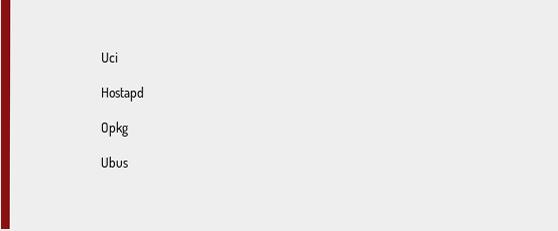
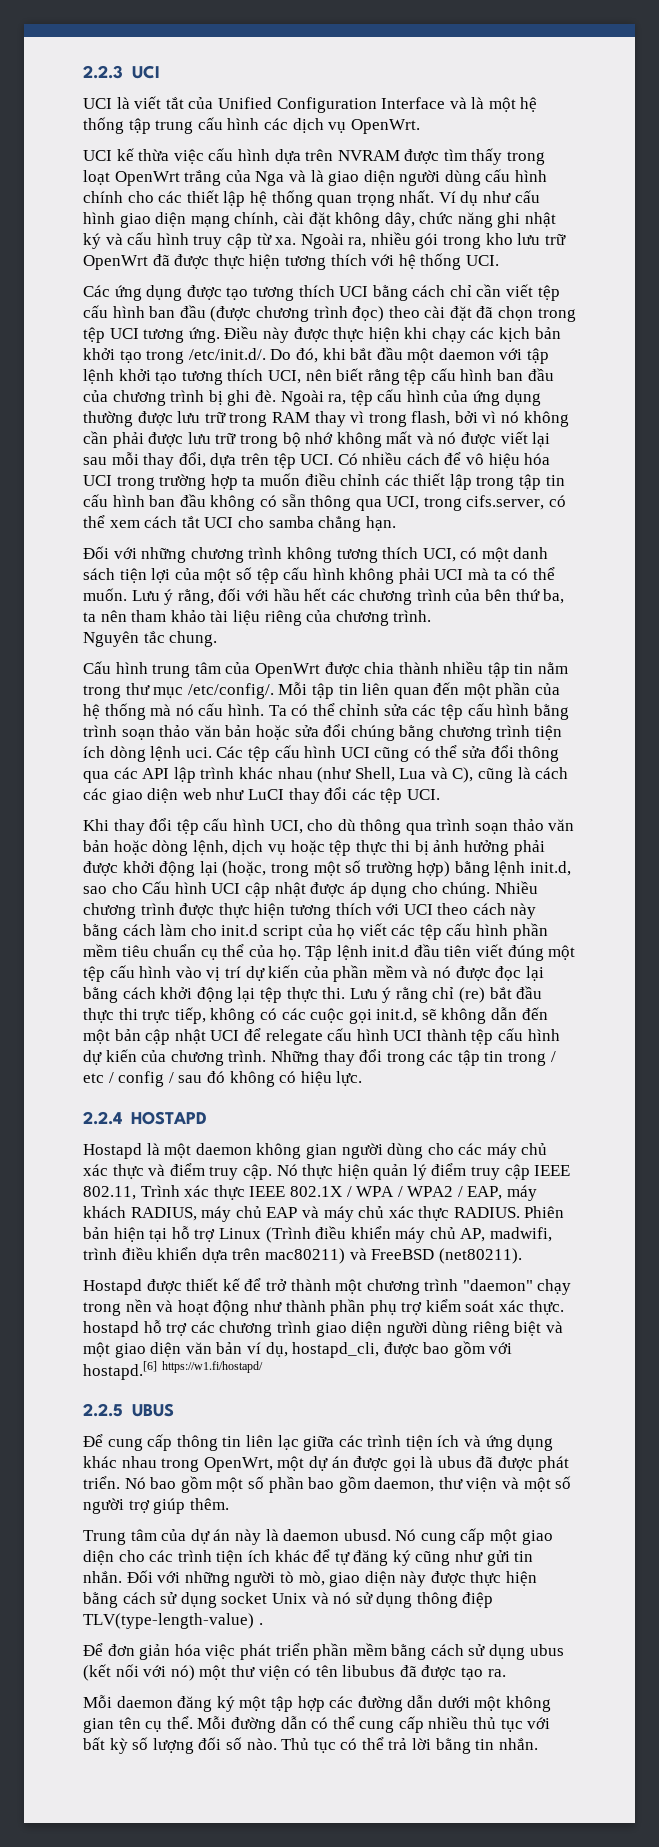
- Uci
- Hostapd
- Opkg
- Ubus
+ 2.2.3 UCI
+ UCI là viết tắt của Unified Configuration Interface và là một hệ thống tập trung cấu hình các dịch vụ OpenWrt.
+ UCI kế thừa việc cấu hình dựa trên NVRAM được tìm thấy trong loạt OpenWrt trắng của Nga và là giao diện người dùng cấu hình chính cho các thiết lập hệ thống quan trọng nhất. Ví dụ như cấu hình giao diện mạng chính, cài đặt không dây, chức năng ghi nhật ký và cấu hình truy cập từ xa. Ngoài ra, nhiều gói trong kho lưu trữ OpenWrt đã được thực hiện tương thích với hệ thống UCI.
+ Các ứng dụng được tạo tương thích UCI bằng cách chỉ cần viết tệp cấu hình ban đầu (được chương trình đọc) theo cài đặt đã chọn trong tệp UCI tương ứng. Điều này được thực hiện khi chạy các kịch bản khởi tạo trong /etc/init.d/. Do đó, khi bắt đầu một daemon với tập lệnh khởi tạo tương thích UCI, nên biết rằng tệp cấu hình ban đầu của chương trình bị ghi đè. Ngoài ra, tệp cấu hình của ứng dụng thường được lưu trữ trong RAM thay vì trong flash, bởi vì nó không cần phải được lưu trữ trong bộ nhớ không mất và nó được viết lại sau mỗi thay đổi, dựa trên tệp UCI. Có nhiều cách để vô hiệu hóa UCI trong trường hợp ta muốn điều chỉnh các thiết lập trong tập tin cấu hình ban đầu không có sẵn thông qua UCI, trong cifs.server, có thể xem cách tắt UCI cho samba chẳng hạn.
+ Đối với những chương trình không tương thích UCI, có một danh sách tiện lợi của một số tệp cấu hình không phải UCI mà ta có thể muốn. Lưu ý rằng, đối với hầu hết các chương trình của bên thứ ba, ta nên tham khảo tài liệu riêng của chương trình.
+ Nguyên tắc chung.
+ Cấu hình trung tâm của OpenWrt được chia thành nhiều tập tin nằm trong thư mục /etc/config/. Mỗi tập tin liên quan đến một phần của hệ thống mà nó cấu hình. Ta có thể chỉnh sửa các tệp cấu hình bằng trình soạn thảo văn bản hoặc sửa đổi chúng bằng chương trình tiện ích dòng lệnh uci. Các tệp cấu hình UCI cũng có thể sửa đổi thông qua các API lập trình khác nhau (như Shell, Lua và C), cũng là cách các giao diện web như LuCI thay đổi các tệp UCI.
+ Khi thay đổi tệp cấu hình UCI, cho dù thông qua trình soạn thảo văn bản hoặc dòng lệnh, dịch vụ hoặc tệp thực thi bị ảnh hưởng phải được khởi động lại (hoặc, trong một số trường hợp) bằng lệnh init.d, sao cho Cấu hình UCI cập nhật được áp dụng cho chúng. Nhiều chương trình được thực hiện tương thích với UCI theo cách này bằng cách làm cho init.d script của họ viết các tệp cấu hình phần mềm tiêu chuẩn cụ thể của họ. Tập lệnh init.d đầu tiên viết đúng một tệp cấu hình vào vị trí dự kiến của phần mềm và nó được đọc lại bằng cách khởi động lại tệp thực thi. Lưu ý rằng chỉ (re) bắt đầu thực thi trực tiếp, không có các cuộc gọi init.d, sẽ không dẫn đến một bản cập nhật UCI để relegate cấu hình UCI thành tệp cấu hình dự kiến của chương trình. Những thay đổi trong các tập tin trong / etc / config / sau đó không có hiệu lực.
+ 2.2.4 HOSTAPD
+ Hostapd là một daemon không gian người dùng cho các máy chủ xác thực và điểm truy cập. Nó thực hiện quản lý điểm truy cập IEEE 802.11, Trình xác thực IEEE 802.1X / WPA / WPA2 / EAP, máy khách RADIUS, máy chủ EAP và máy chủ xác thực RADIUS. Phiên bản hiện tại hỗ trợ Linux (Trình điều khiển máy chủ AP, madwifi, trình điều khiển dựa trên mac80211) và FreeBSD (net80211).
+ Hostapd được thiết kế để trở thành một chương trình "daemon" chạy trong nền và hoạt động như thành phần phụ trợ kiểm soát xác thực. hostapd hỗ trợ các chương trình giao diện người dùng riêng biệt và một giao diện văn bản ví dụ, hostapd_cli, được bao gồm với hostapd.[6] https://w1.fi/hostapd/
+ 2.2.5 UBUS
+ Để cung cấp thông tin liên lạc giữa các trình tiện ích và ứng dụng khác nhau trong OpenWrt, một dự án được gọi là ubus đã được phát triển. Nó bao gồm một số phần bao gồm daemon, thư viện và một số người trợ giúp thêm.
+ Trung tâm của dự án này là daemon ubusd. Nó cung cấp một giao diện cho các trình tiện ích khác để tự đăng ký cũng như gửi tin nhắn. Đối với những người tò mò, giao diện này được thực hiện bằng cách sử dụng socket Unix và nó sử dụng thông điệp TLV(type-length-value) .
+ Để đơn giản hóa việc phát triển phần mềm bằng cách sử dụng ubus (kết nối với nó) một thư viện có tên libubus đã được tạo ra.
+ Mỗi daemon đăng ký một tập hợp các đường dẫn dưới một không gian tên cụ thể. Mỗi đường dẫn có thể cung cấp nhiều thủ tục với bất kỳ số lượng đối số nào. Thủ tục có thể trả lời bằng tin nhắn.

